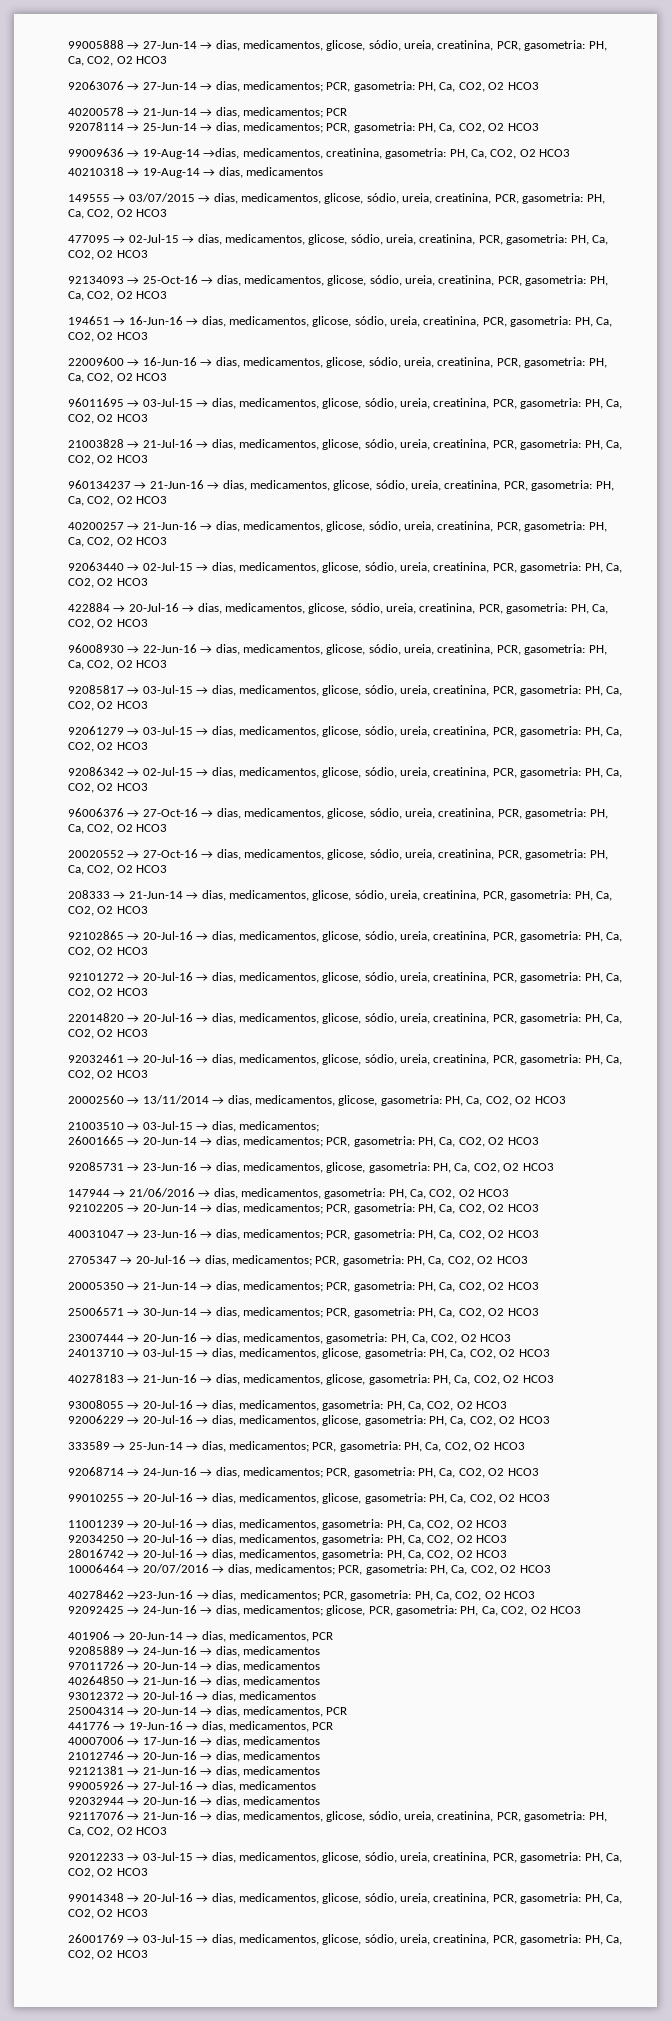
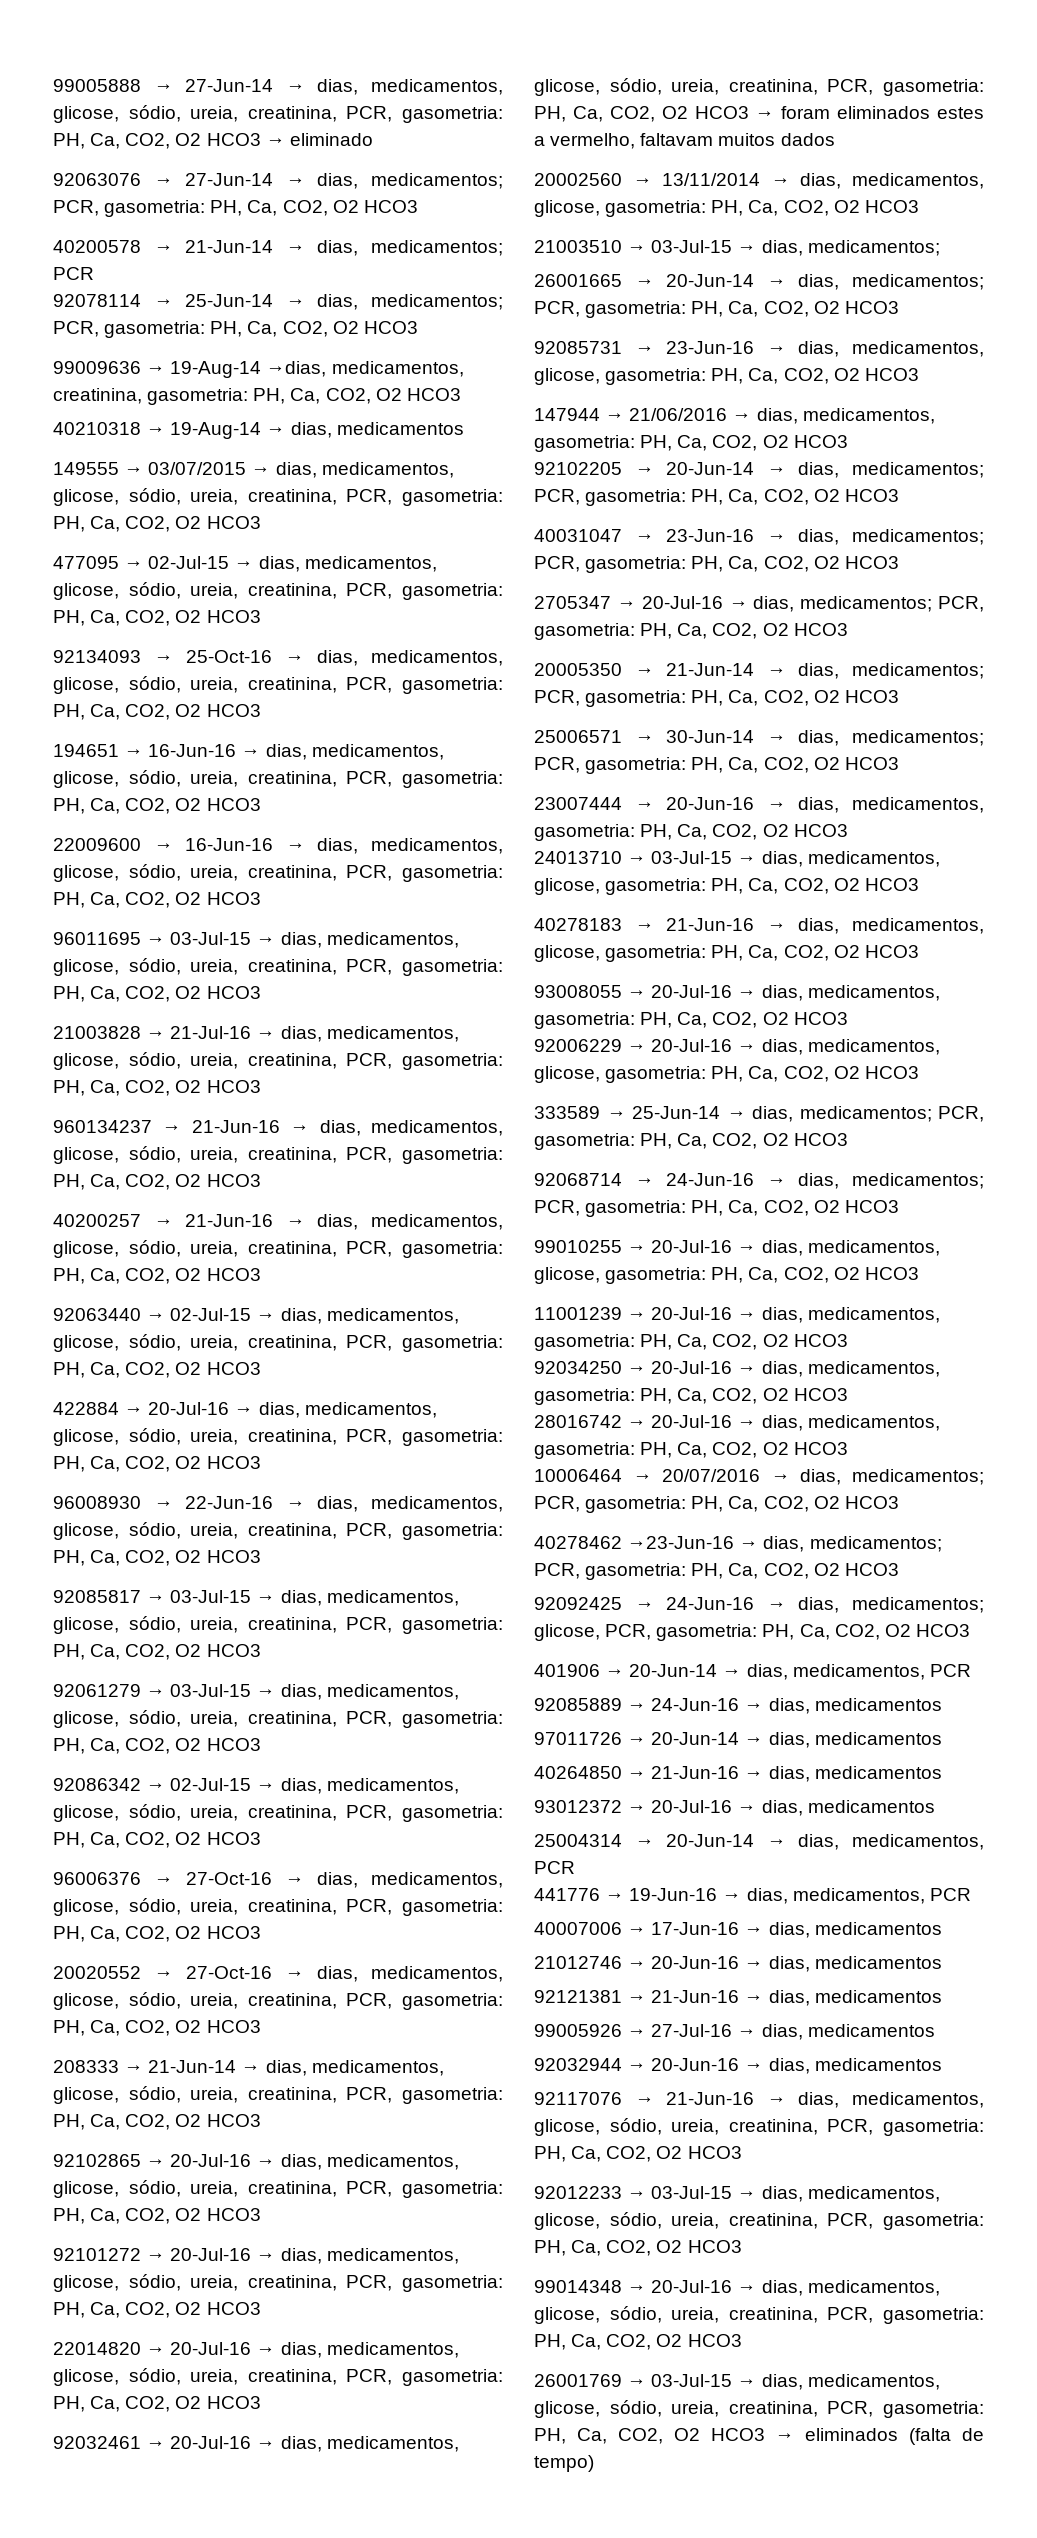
- 99005888 → 27-Jun-14 → dias, medicamentos, glicose, sódio, ureia, creatinina, PCR, gasometria: PH, Ca, CO2, O2 HCO3
+ 99005888 → 27-Jun-14 → dias, medicamentos, glicose, sódio, ureia, creatinina, PCR, gasometria: PH, Ca, CO2, O2 HCO3 → eliminado
- 92032461 → 20-Jul-16 → dias, medicamentos, glicose, sódio, ureia, creatinina, PCR, gasometria: PH, Ca, CO2, O2 HCO3
+ 92032461 → 20-Jul-16 → dias, medicamentos, glicose, sódio, ureia, creatinina, PCR, gasometria: PH, Ca, CO2, O2 HCO3 → foram eliminados estes a vermelho, faltavam muitos dados
- 26001769 → 03-Jul-15 → dias, medicamentos, glicose, sódio, ureia, creatinina, PCR, gasometria: PH, Ca, CO2, O2 HCO3
+ 26001769 → 03-Jul-15 → dias, medicamentos, glicose, sódio, ureia, creatinina, PCR, gasometria: PH, Ca, CO2, O2 HCO3 → eliminados (falta de tempo)

